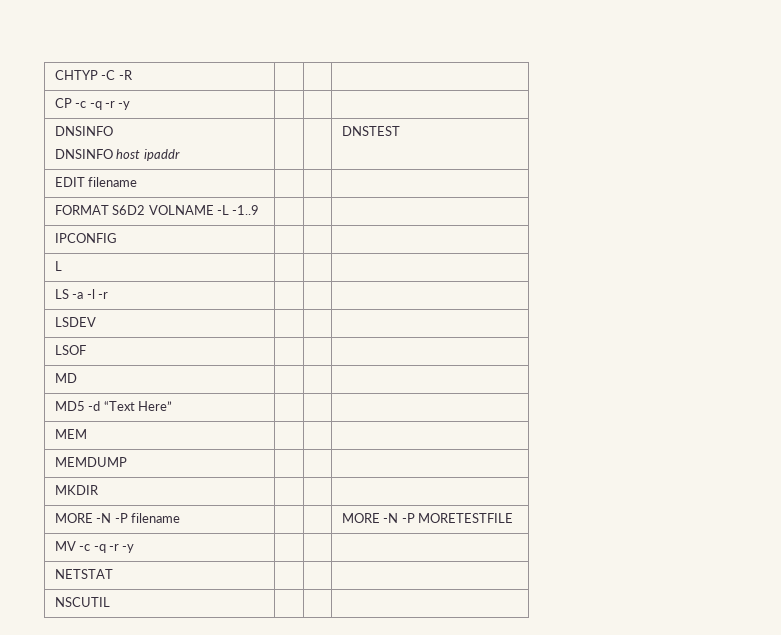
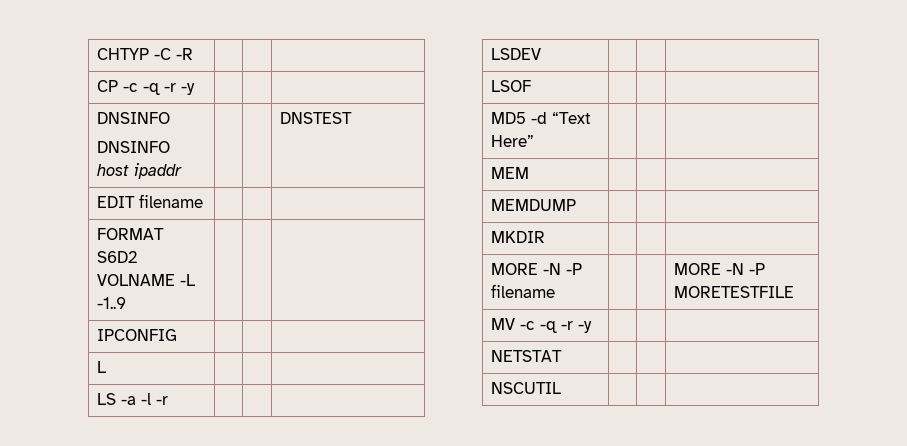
- MD | | |

